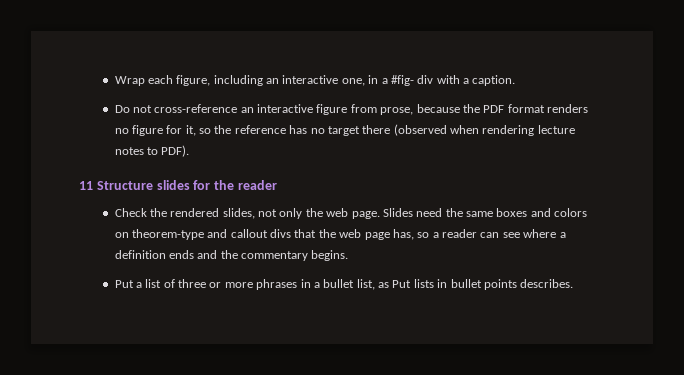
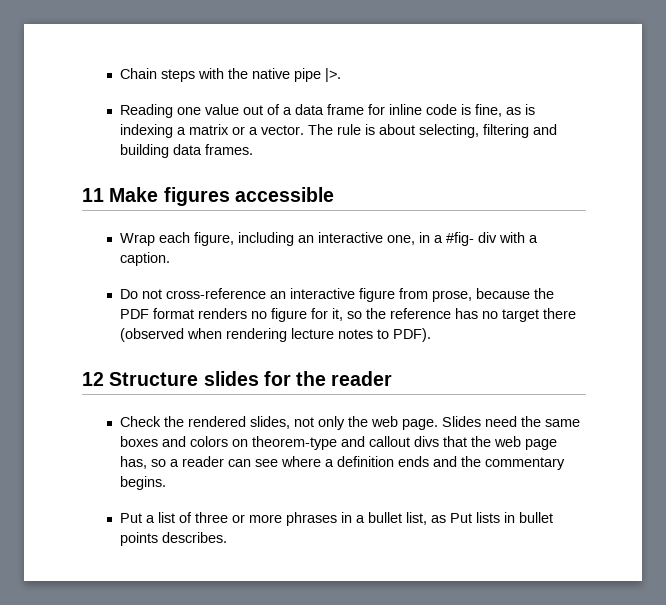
+ Chain steps with the native pipe |>.
+ Reading one value out of a data frame for inline code is fine, as is indexing a matrix or a vector. The rule is about selecting, filtering and building data frames.
+ 11 Make figures accessible
- 11 Structure slides for the reader
+ 12 Structure slides for the reader

